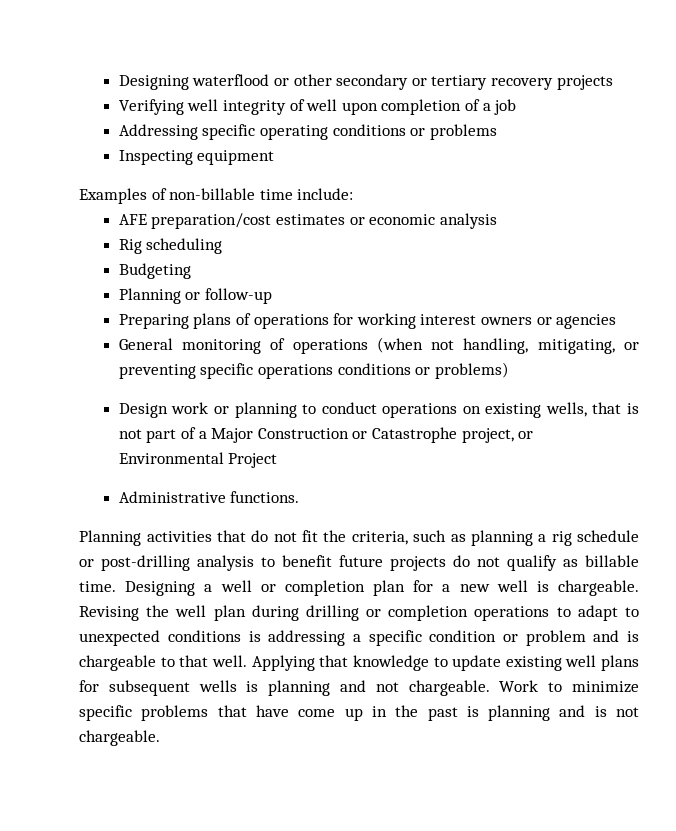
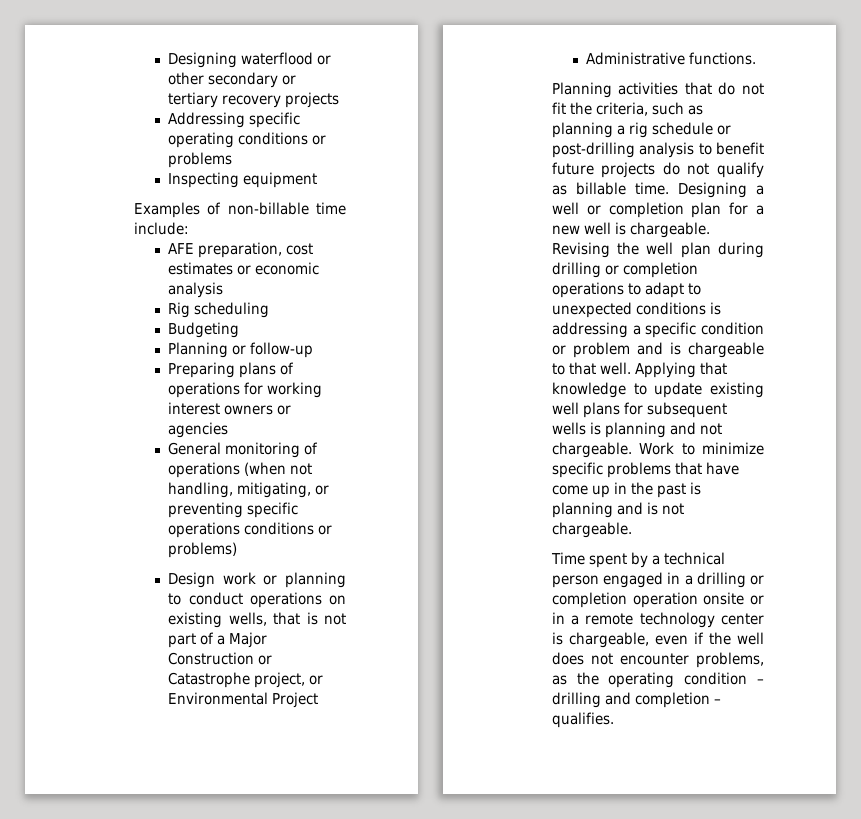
- Verifying well integrity of well upon completion of a job
- AFE preparation/cost estimates or economic analysis
+ AFE preparation, cost estimates or economic analysis
+ Time spent by a technical person engaged in a drilling or completion operation onsite or in a remote technology center is chargeable, even if the well does not encounter problems, as the operating condition – drilling and completion – qualifies.

